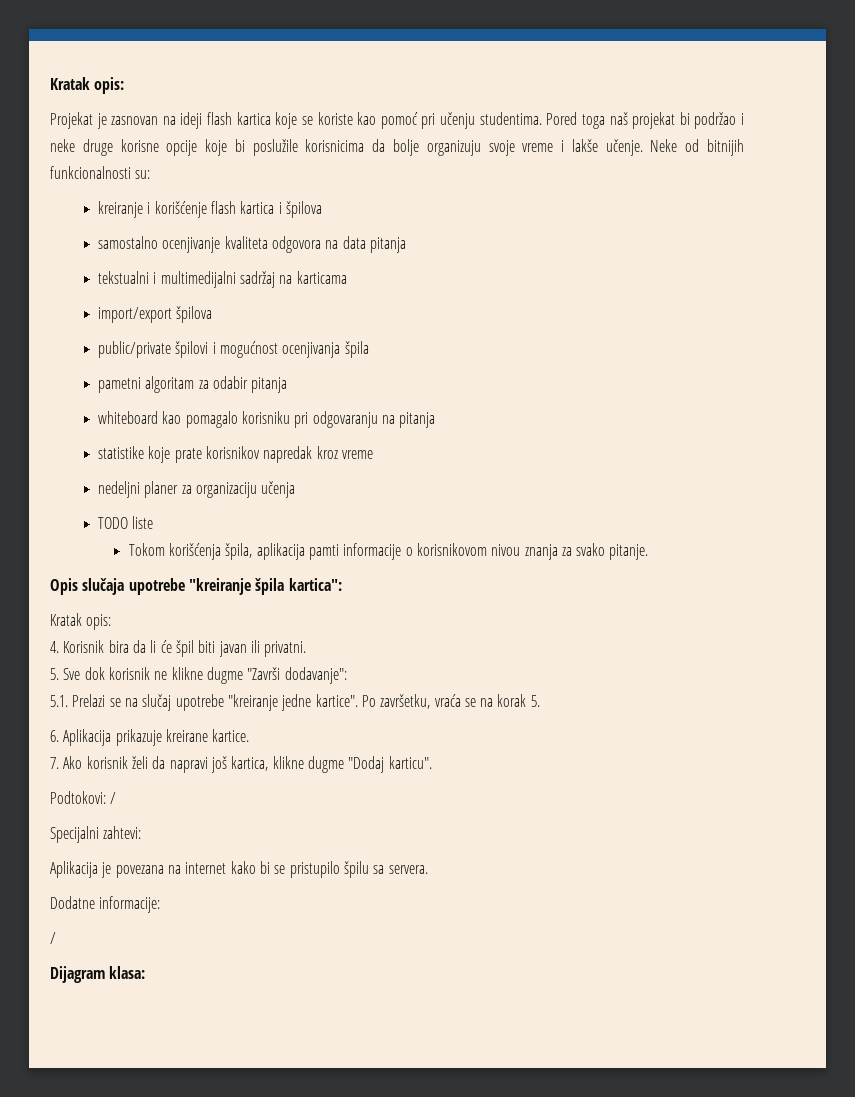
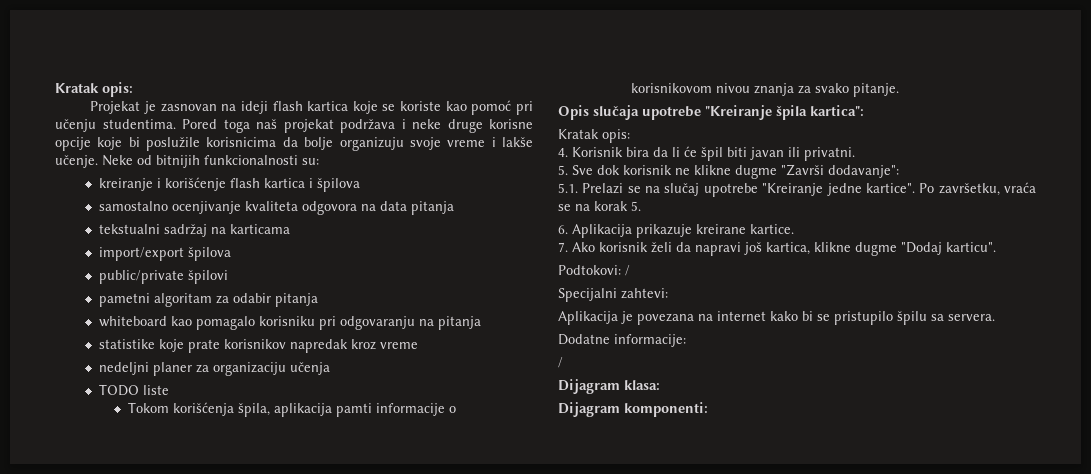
- Pored toga naš projekat bi podržao i neke druge korisne opcije koje bi poslužile korisnicima da bolje organizuju svoje vreme i lakše učenje.
+ Pored toga naš projekat podržava i neke druge korisne opcije koje bi poslužile korisnicima da bolje organizuju svoje vreme i lakše učenje.
- tekstualni i multimedijalni sadržaj na karticama
+ tekstualni sadržaj na karticama
- public/private špilovi i mogućnost ocenjivanja špila
+ public/private špilovi
- Opis slučaja upotrebe "kreiranje špila kartica":
+ Opis slučaja upotrebe "Kreiranje špila kartica":
- 5.1. Prelazi se na slučaj upotrebe "kreiranje jedne kartice".
+ 5.1. Prelazi se na slučaj upotrebe "Kreiranje jedne kartice".
+ Dijagram komponenti:

